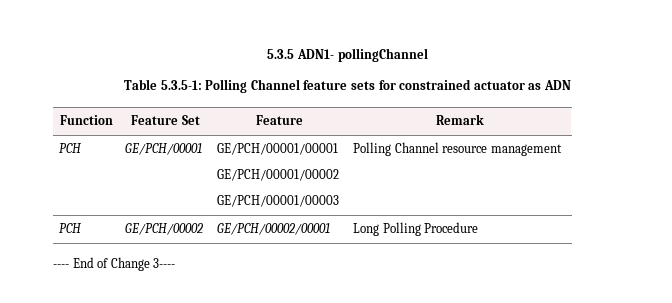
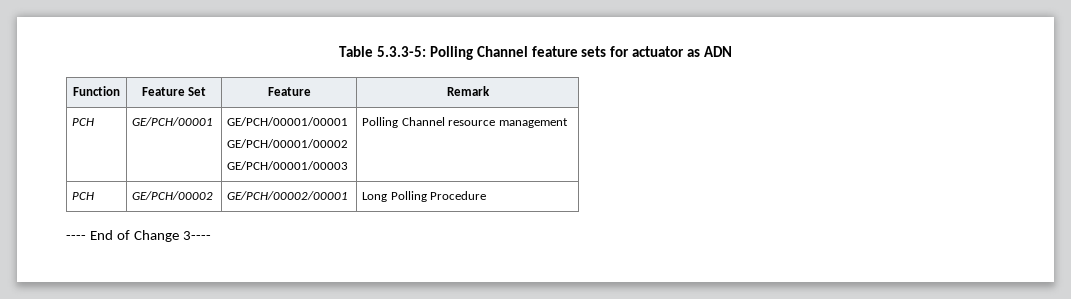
- 5.3.5 ADN1- pollingChannel
- Table 5.3.5-1: Polling Channel feature sets for constrained actuator as ADN
+ Table 5.3.3-5: Polling Channel feature sets for actuator as ADN

